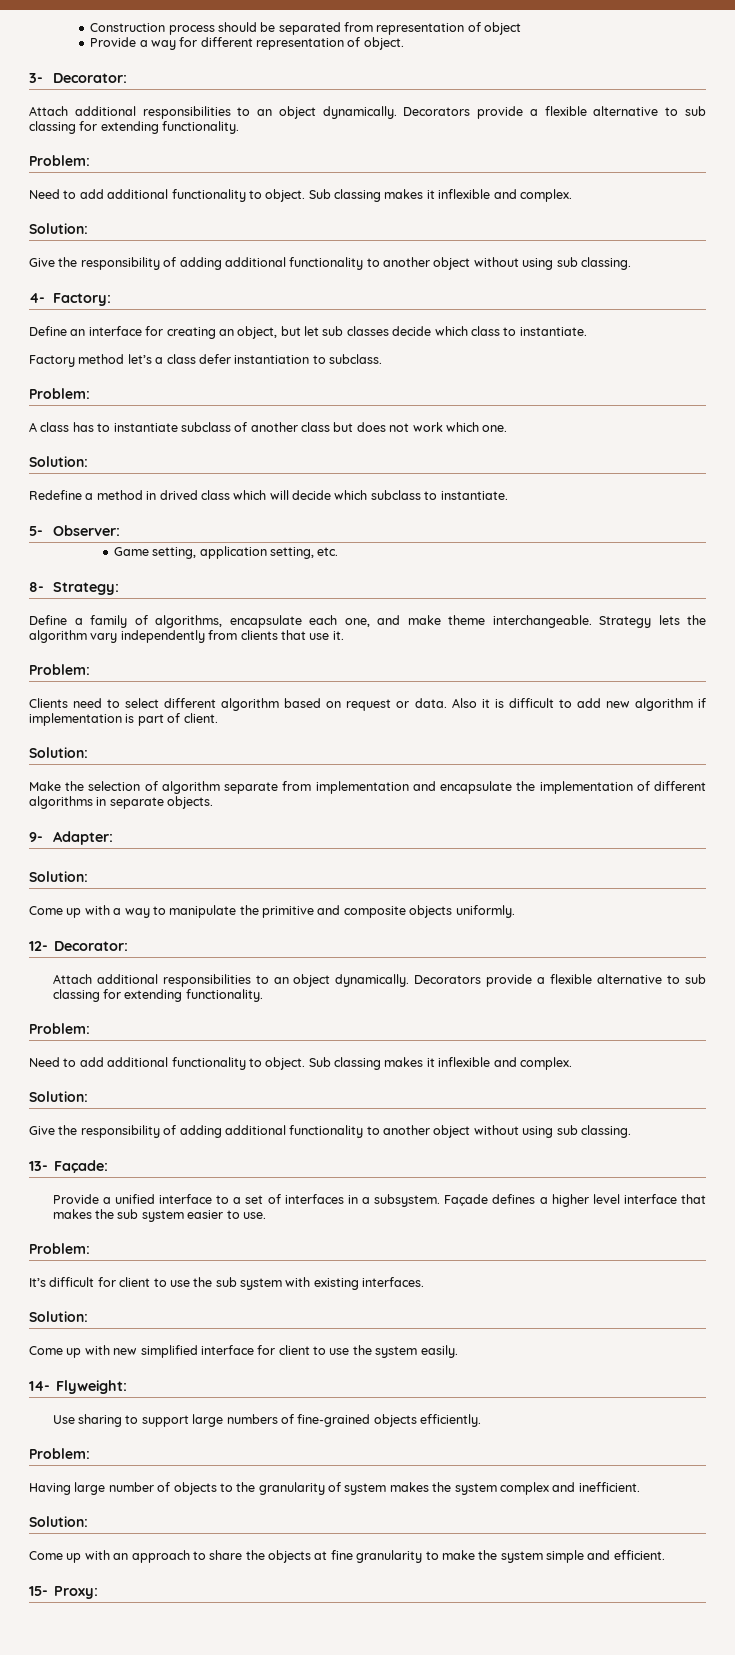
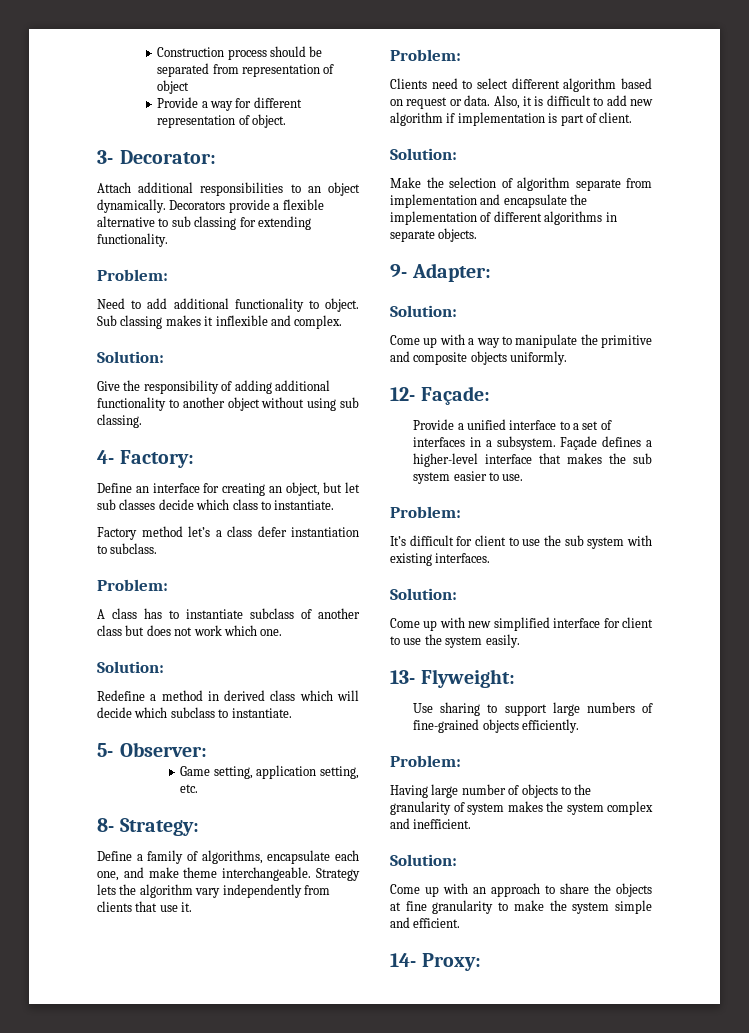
- Redefine a method in drived class which will decide which subclass to instantiate.
+ Redefine a method in derived class which will decide which subclass to instantiate.
- Also it is difficult to add new algorithm if implementation is part of client.
+ Also, it is difficult to add new algorithm if implementation is part of client.
- 12- Decorator:
- Attach additional responsibilities to an object dynamically. Decorators provide a flexible alternative to sub classing for extending functionality.
- Problem:
- Need to add additional functionality to object. Sub classing makes it inflexible and complex.
- Solution:
- Give the responsibility of adding additional functionality to another object without using sub classing.
- 13- Façade:
+ 12- Façade:
- Façade defines a higher level interface that makes the sub system easier to use.
+ Façade defines a higher-level interface that makes the sub system easier to use.
- 14- Flyweight:
+ 13- Flyweight:
- 15- Proxy:
+ 14- Proxy:

